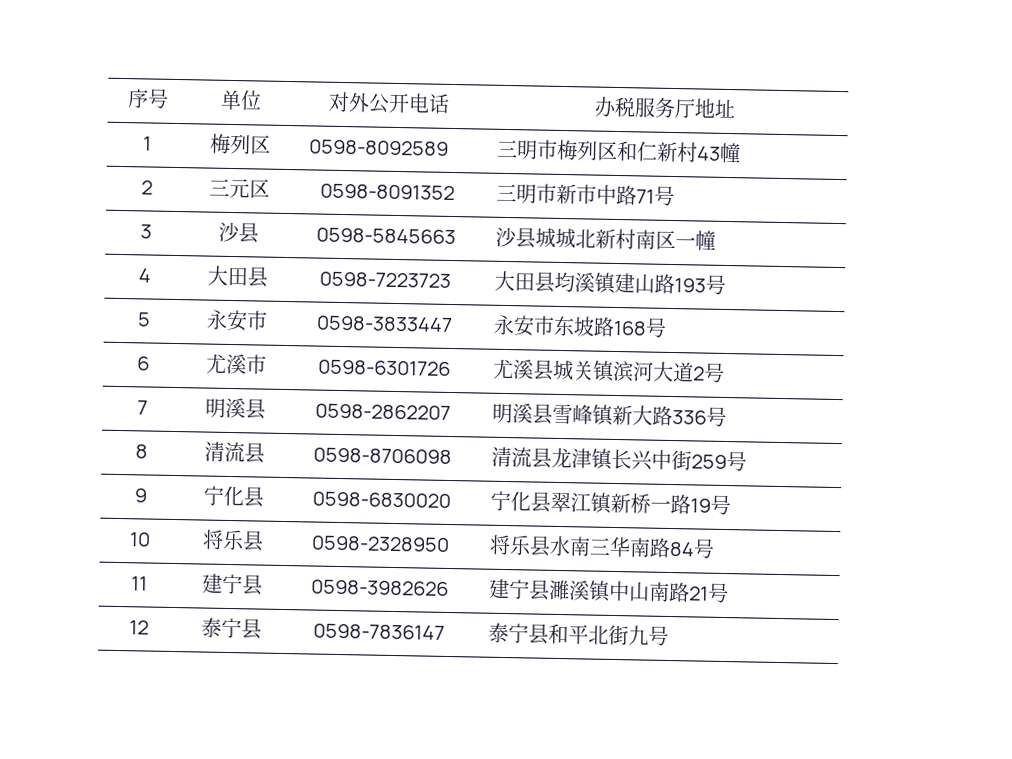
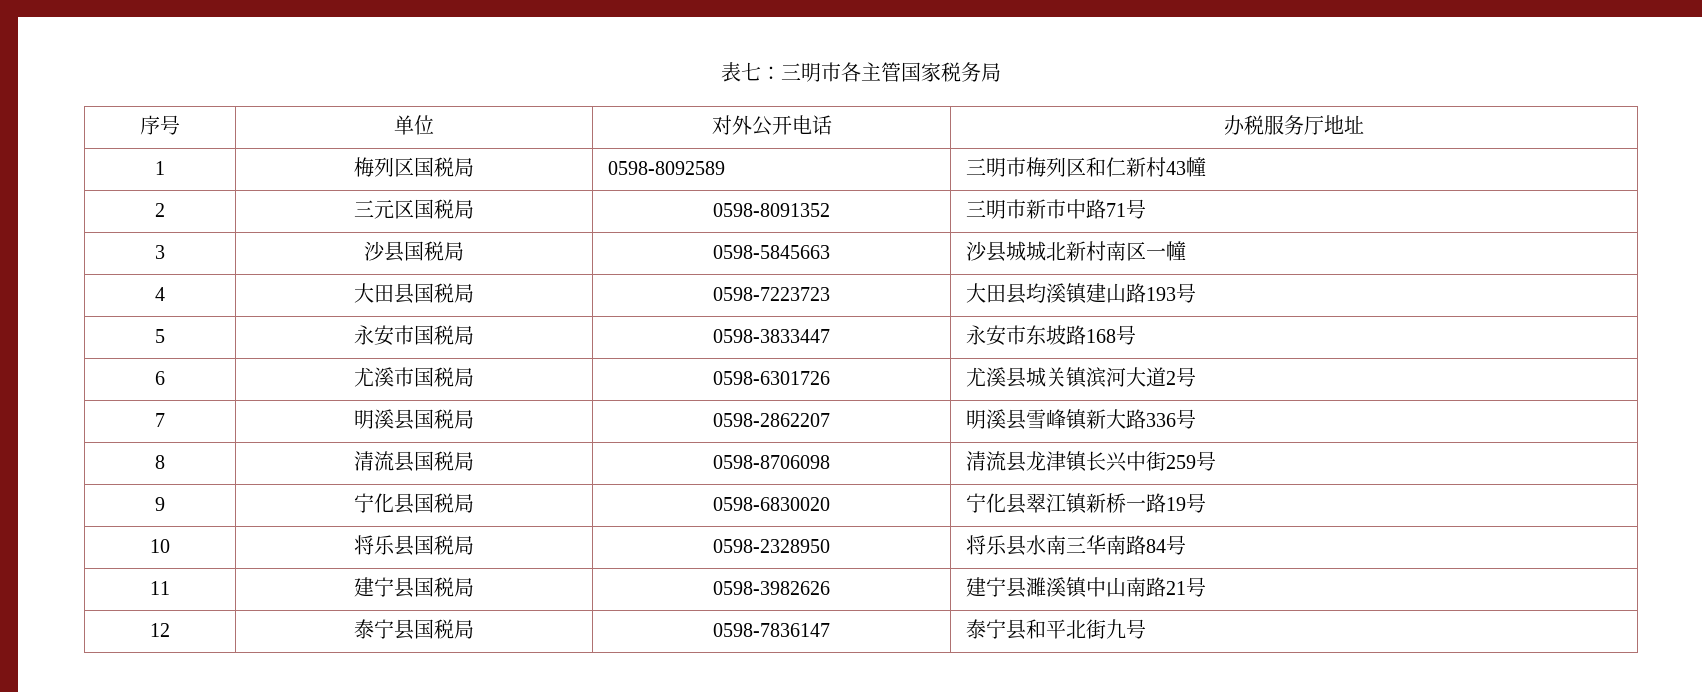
+ 表七：三明市各主管国家税务局
- 1 | 梅列区 | 0598-8092589 | 三明市梅列区和仁新村43幢
+ 1 | 梅列区国税局 | 0598-8092589 | 三明市梅列区和仁新村43幢
- 2 | 三元区 | 0598-8091352 | 三明市新市中路71号
+ 2 | 三元区国税局 | 0598-8091352 | 三明市新市中路71号
- 3 | 沙县 | 0598-5845663 | 沙县城城北新村南区一幢
+ 3 | 沙县国税局 | 0598-5845663 | 沙县城城北新村南区一幢
- 4 | 大田县 | 0598-7223723 | 大田县均溪镇建山路193号
+ 4 | 大田县国税局 | 0598-7223723 | 大田县均溪镇建山路193号
- 5 | 永安市 | 0598-3833447 | 永安市东坡路168号
+ 5 | 永安市国税局 | 0598-3833447 | 永安市东坡路168号
- 6 | 尤溪市 | 0598-6301726 | 尤溪县城关镇滨河大道2号
+ 6 | 尤溪市国税局 | 0598-6301726 | 尤溪县城关镇滨河大道2号
- 7 | 明溪县 | 0598-2862207 | 明溪县雪峰镇新大路336号
+ 7 | 明溪县国税局 | 0598-2862207 | 明溪县雪峰镇新大路336号
- 8 | 清流县 | 0598-8706098 | 清流县龙津镇长兴中街259号
+ 8 | 清流县国税局 | 0598-8706098 | 清流县龙津镇长兴中街259号
- 9 | 宁化县 | 0598-6830020 | 宁化县翠江镇新桥一路19号
+ 9 | 宁化县国税局 | 0598-6830020 | 宁化县翠江镇新桥一路19号
- 10 | 将乐县 | 0598-2328950 | 将乐县水南三华南路84号
+ 10 | 将乐县国税局 | 0598-2328950 | 将乐县水南三华南路84号
- 11 | 建宁县 | 0598-3982626 | 建宁县濉溪镇中山南路21号
+ 11 | 建宁县国税局 | 0598-3982626 | 建宁县濉溪镇中山南路21号
- 12 | 泰宁县 | 0598-7836147 | 泰宁县和平北街九号
+ 12 | 泰宁县国税局 | 0598-7836147 | 泰宁县和平北街九号

